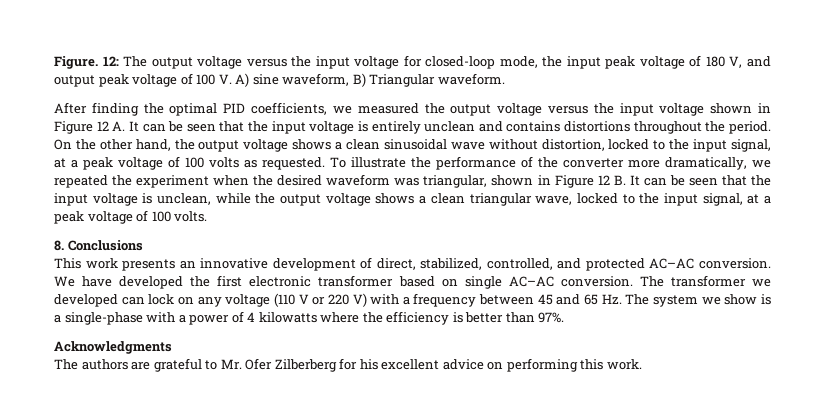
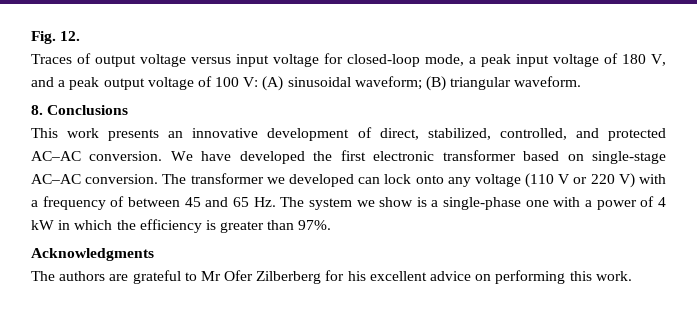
- Figure. 12: The output voltage versus the input voltage for closed-loop mode, the input peak voltage of 180 V, and output peak voltage of 100 V. A) sine waveform, B) Triangular waveform.
- After finding the optimal PID coefficients, we measured the output voltage versus the input voltage shown in Figure 12 A. It can be seen that the input voltage is entirely unclean and contains distortions throughout the period. On the other hand, the output voltage shows a clean sinusoidal wave without distortion, locked to the input signal, at a peak voltage of 100 volts as requested. To illustrate the performance of the converter more dramatically, we repeated the experiment when the desired waveform was triangular, shown in Figure 12 B. It can be seen that the input voltage is unclean, while the output voltage shows a clean triangular wave, locked to the input signal, at a peak voltage of 100 volts.
+ Fig. 12.
+ Traces of output voltage versus input voltage for closed-loop mode, a peak input voltage of 180 V, and a peak output voltage of 100 V: (A) sinusoidal waveform; (B) triangular waveform.
- We have developed the first electronic transformer based on single AC–AC conversion.
+ We have developed the first electronic transformer based on single-stage AC–AC conversion.
- The transformer we developed can lock on any voltage (110 V or 220 V) with a frequency between 45 and 65 Hz. The system we show is a single-phase with a power of 4 kilowatts where the efficiency is better than 97%.
+ The transformer we developed can lock onto any voltage (110 V or 220 V) with a frequency of between 45 and 65 Hz. The system we show is a single-phase one with a power of 4 kW in which the efficiency is greater than 97%.
- The authors are grateful to Mr. Ofer Zilberberg for his excellent advice on performing this work.
+ The authors are grateful to Mr Ofer Zilberberg for his excellent advice on performing this work.

